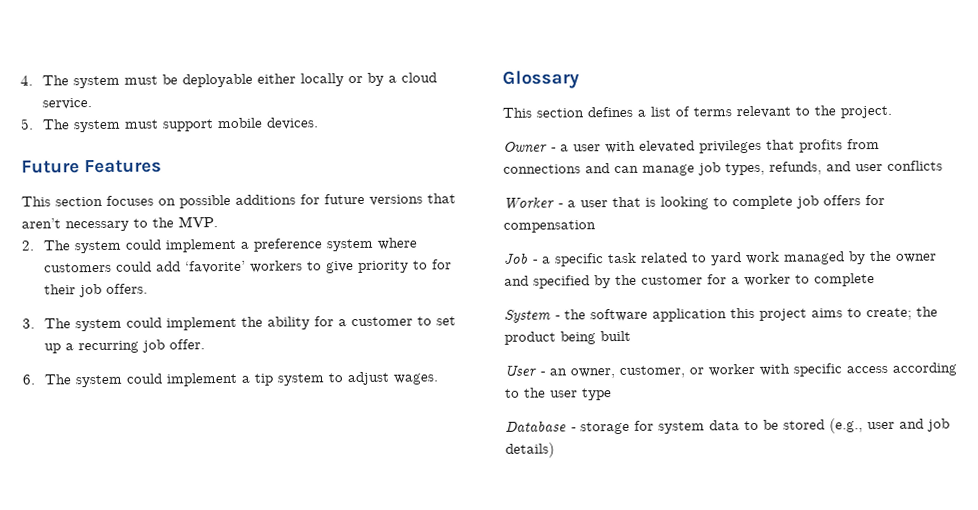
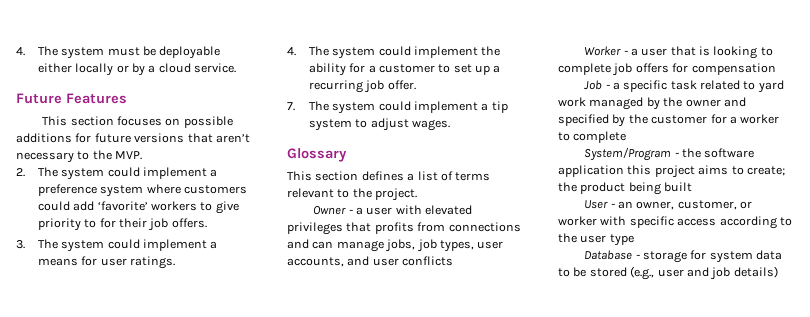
- 5. The system must support mobile devices.
- 3. The system could implement the ability for a customer to set up a recurring job offer.
+ 3. The system could implement a means for user ratings.
+ 4. The system could implement the ability for a customer to set up a recurring job offer.
- 6. The system could implement a tip system to adjust wages.
+ 7. The system could implement a tip system to adjust wages.
- Owner - a user with elevated privileges that profits from connections and can manage job types, refunds, and user conflicts
+ Owner - a user with elevated privileges that profits from connections and can manage jobs, job types, user accounts, and user conflicts
- System - the software application this project aims to create; the product being built
+ System/Program - the software application this project aims to create; the product being built

